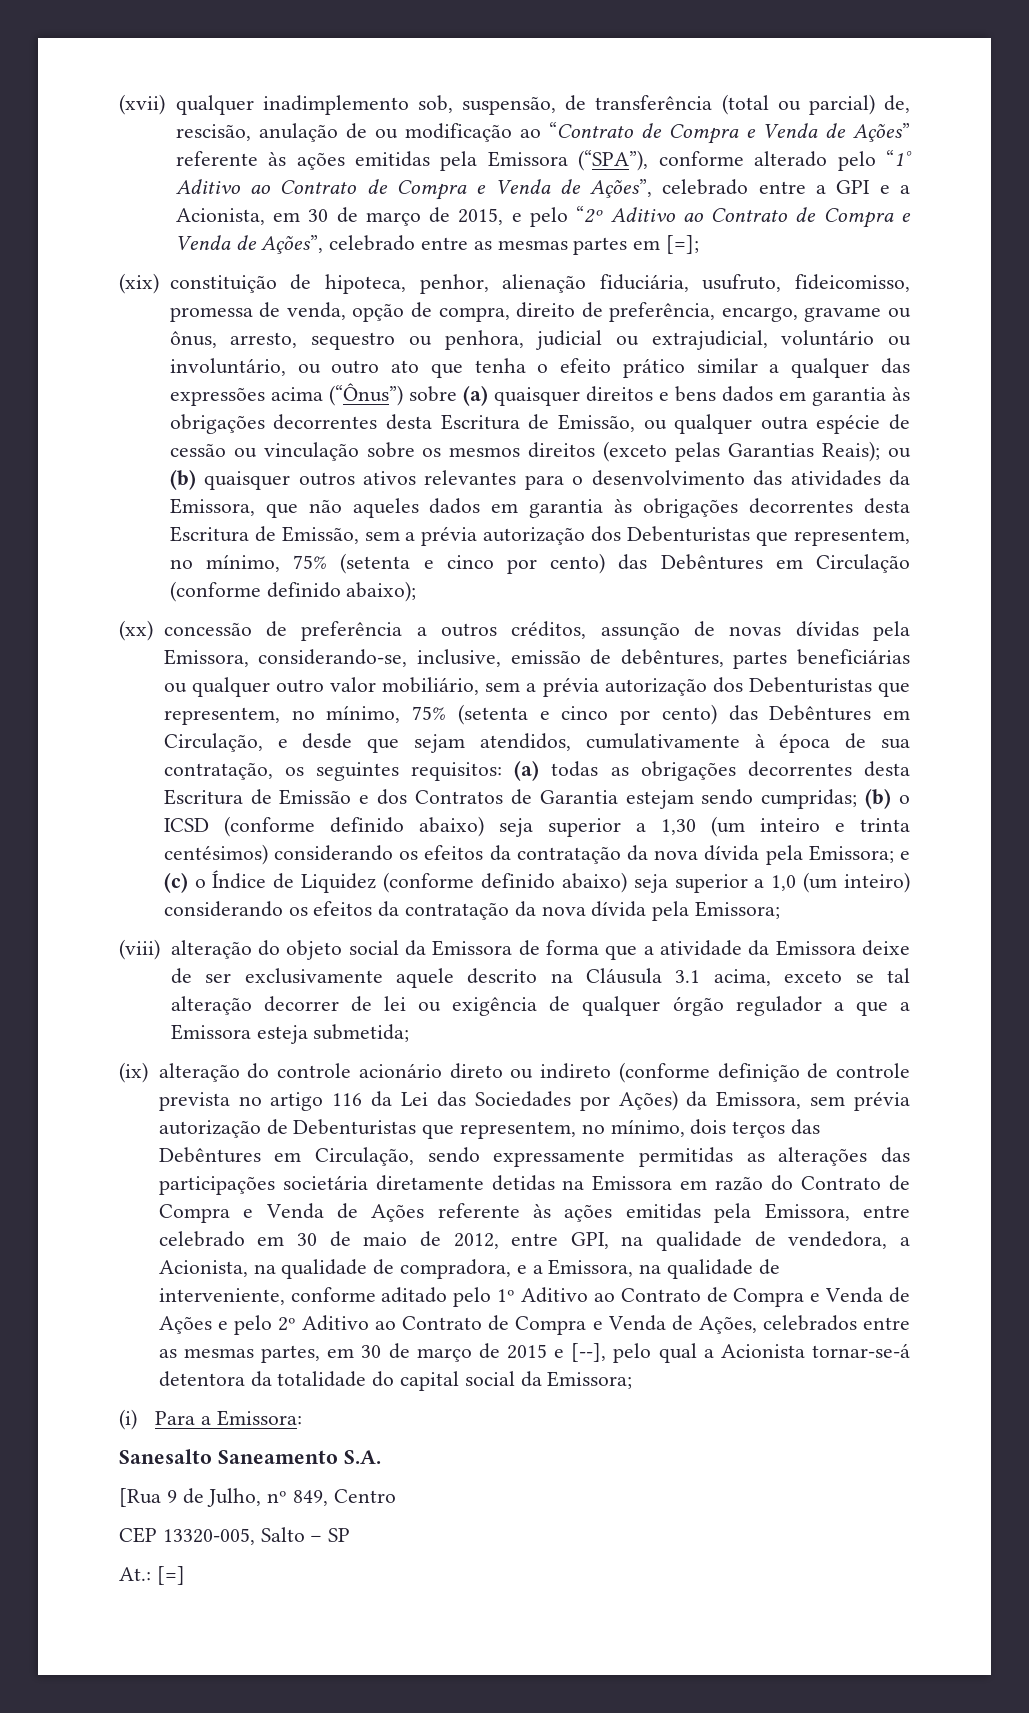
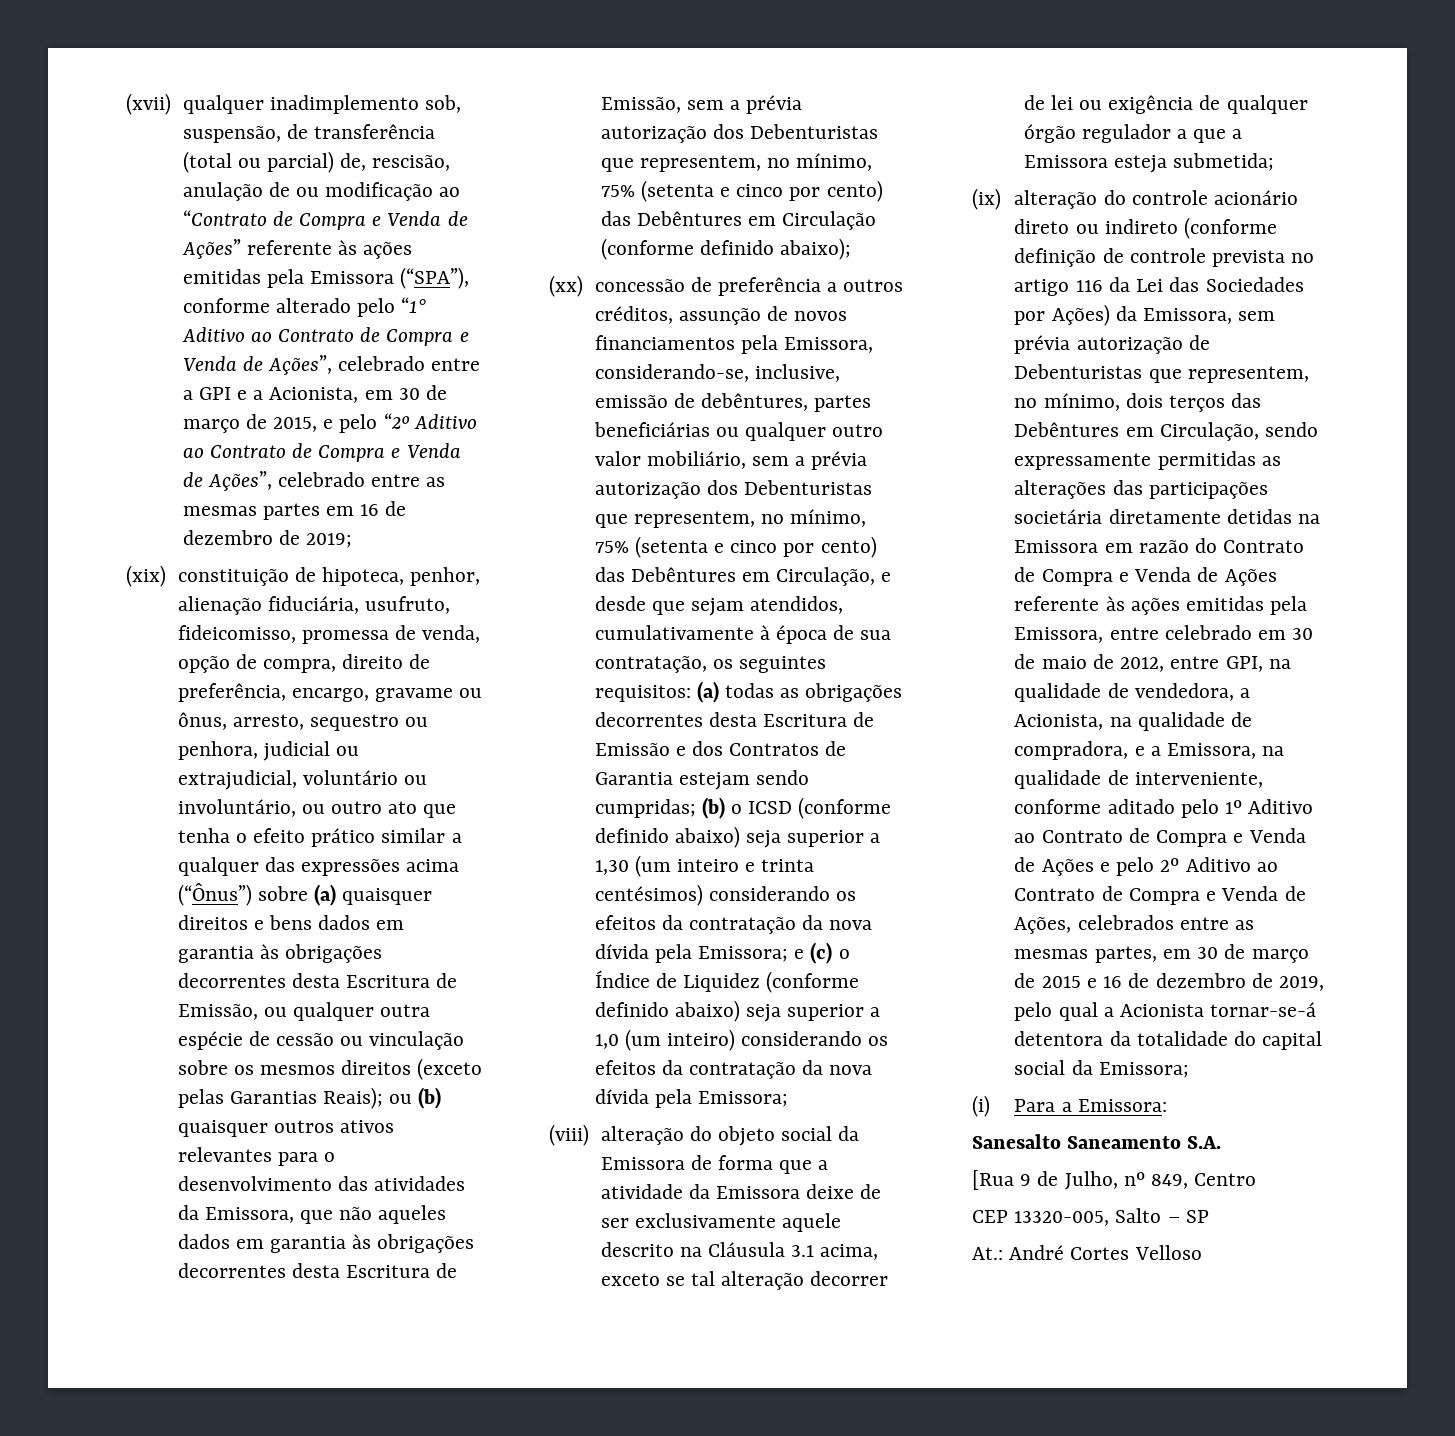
- (xvii) qualquer inadimplemento sob, suspensão, de transferência (total ou parcial) de, rescisão, anulação de ou modificação ao “Contrato de Compra e Venda de Ações” referente às ações emitidas pela Emissora (“SPA”), conforme alterado pelo “1° Aditivo ao Contrato de Compra e Venda de Ações”, celebrado entre a GPI e a Acionista, em 30 de março de 2015, e pelo “2º Aditivo ao Contrato de Compra e Venda de Ações”, celebrado entre as mesmas partes em [=];
+ (xvii) qualquer inadimplemento sob, suspensão, de transferência (total ou parcial) de, rescisão, anulação de ou modificação ao “Contrato de Compra e Venda de Ações” referente às ações emitidas pela Emissora (“SPA”), conforme alterado pelo “1° Aditivo ao Contrato de Compra e Venda de Ações”, celebrado entre a GPI e a Acionista, em 30 de março de 2015, e pelo “2º Aditivo ao Contrato de Compra e Venda de Ações”, celebrado entre as mesmas partes em 16 de dezembro de 2019;
- (xx) concessão de preferência a outros créditos, assunção de novas dívidas pela Emissora, considerando-se, inclusive, emissão de debêntures, partes beneficiárias ou qualquer outro valor mobiliário, sem a prévia autorização dos Debenturistas que representem, no mínimo, 75% (setenta e cinco por cento) das Debêntures em Circulação, e desde que sejam atendidos, cumulativamente à época de sua contratação, os seguintes requisitos:
+ (xx) concessão de preferência a outros créditos, assunção de novos financiamentos pela Emissora, considerando-se, inclusive, emissão de debêntures, partes beneficiárias ou qualquer outro valor mobiliário, sem a prévia autorização dos Debenturistas que representem, no mínimo, 75% (setenta e cinco por cento) das Debêntures em Circulação, e desde que sejam atendidos, cumulativamente à época de sua contratação, os seguintes requisitos:
- (ix) alteração do controle acionário direto ou indireto (conforme definição de controle prevista no artigo 116 da Lei das Sociedades por Ações) da Emissora, sem prévia autorização de Debenturistas que representem, no mínimo, dois terços das Debêntures em Circulação, sendo expressamente permitidas as alterações das participações societária diretamente detidas na Emissora em razão do Contrato de Compra e Venda de Ações referente às ações emitidas pela Emissora, entre celebrado em 30 de maio de 2012, entre GPI, na qualidade de vendedora, a Acionista, na qualidade de compradora, e a Emissora, na qualidade de interveniente, conforme aditado pelo 1º Aditivo ao Contrato de Compra e Venda de Ações e pelo 2º Aditivo ao Contrato de Compra e Venda de Ações, celebrados entre as mesmas partes, em 30 de março de 2015 e [--], pelo qual a Acionista tornar-se-á detentora da totalidade do capital social da Emissora;
+ (ix) alteração do controle acionário direto ou indireto (conforme definição de controle prevista no artigo 116 da Lei das Sociedades por Ações) da Emissora, sem prévia autorização de Debenturistas que representem, no mínimo, dois terços das Debêntures em Circulação, sendo expressamente permitidas as alterações das participações societária diretamente detidas na Emissora em razão do Contrato de Compra e Venda de Ações referente às ações emitidas pela Emissora, entre celebrado em 30 de maio de 2012, entre GPI, na qualidade de vendedora, a Acionista, na qualidade de compradora, e a Emissora, na qualidade de interveniente, conforme aditado pelo 1º Aditivo ao Contrato de Compra e Venda de Ações e pelo 2º Aditivo ao Contrato de Compra e Venda de Ações, celebrados entre as mesmas partes, em 30 de março de 2015 e 16 de dezembro de 2019, pelo qual a Acionista tornar-se-á detentora da totalidade do capital social da Emissora;
- At.: [=]
+ At.: André Cortes Velloso

